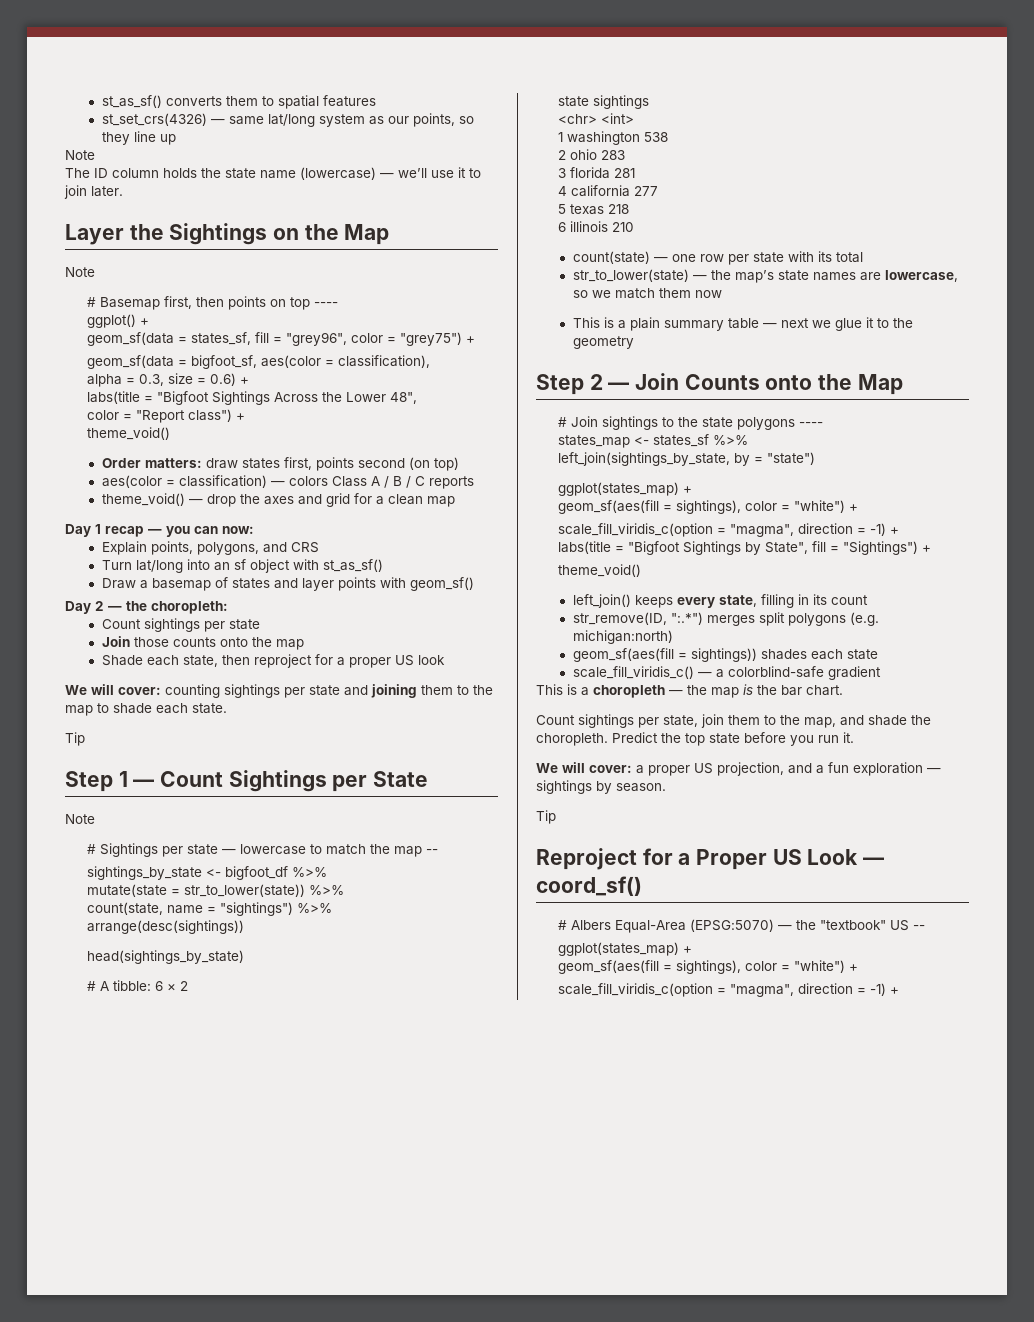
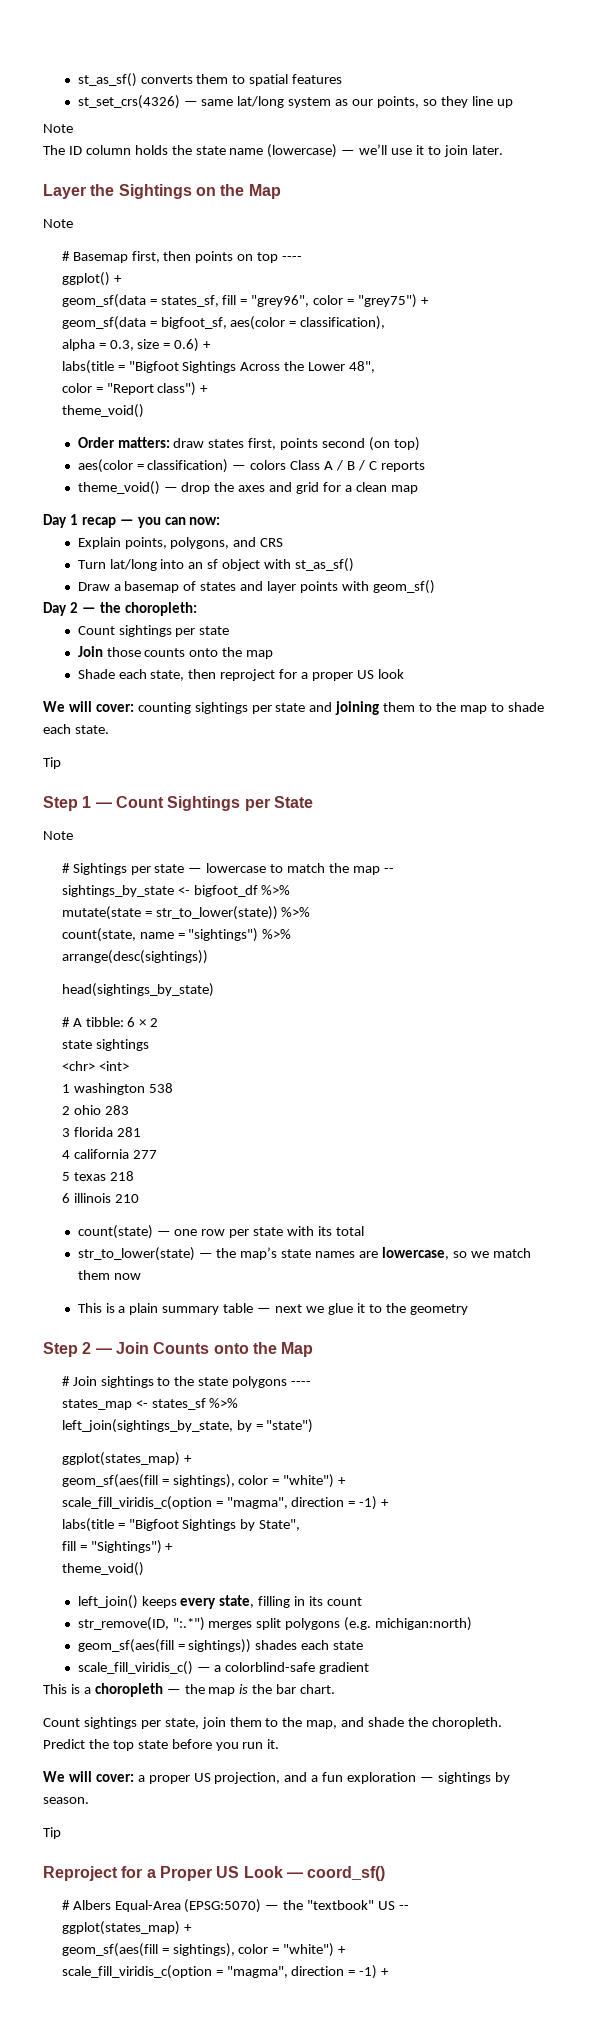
- labs(title = "Bigfoot Sightings by State", fill = "Sightings") +
+ labs(title = "Bigfoot Sightings by State",
+ fill = "Sightings") +

